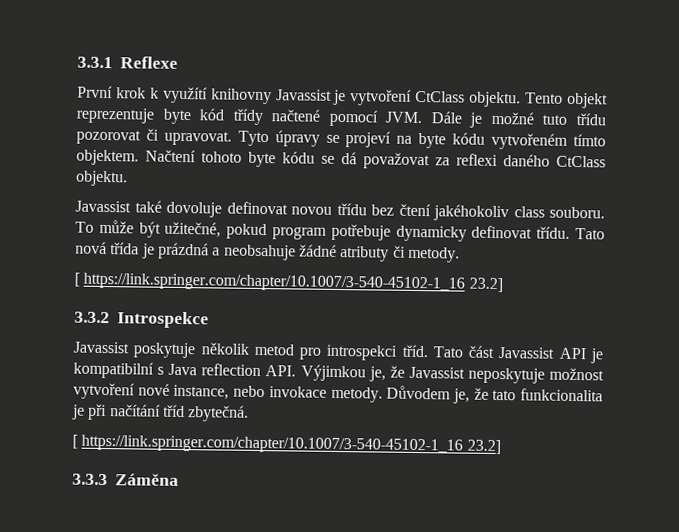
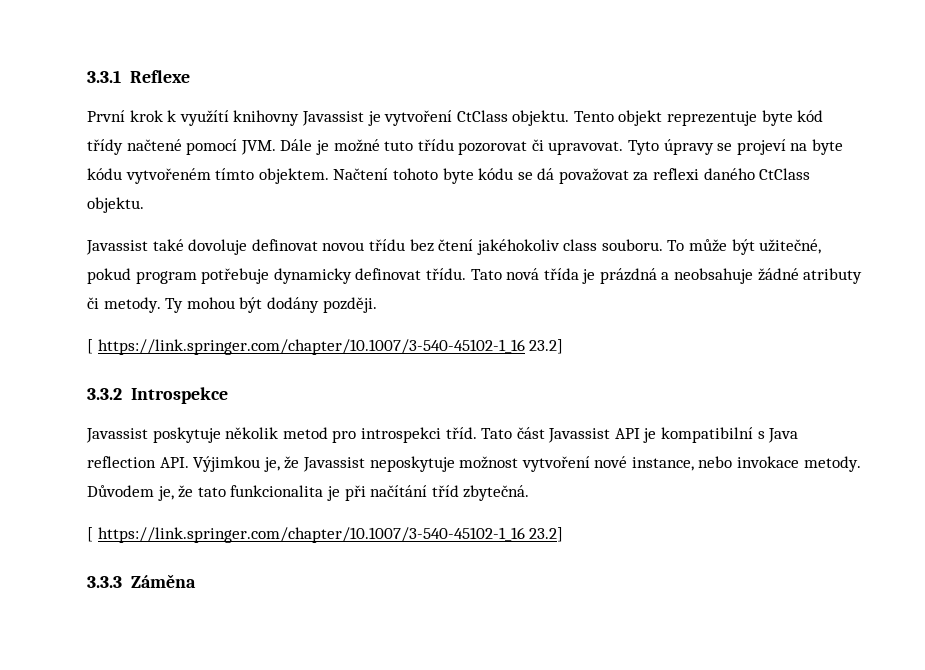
+ Ty mohou být dodány později.

